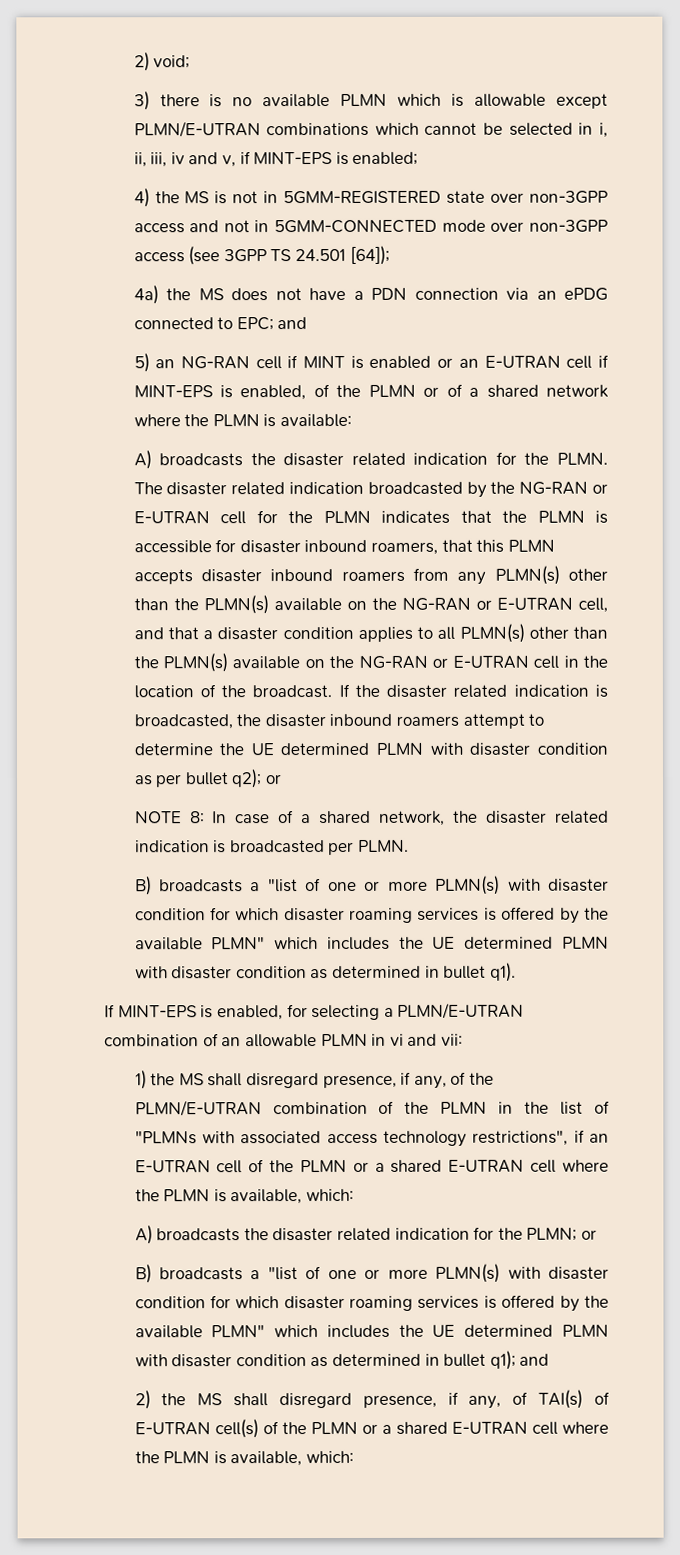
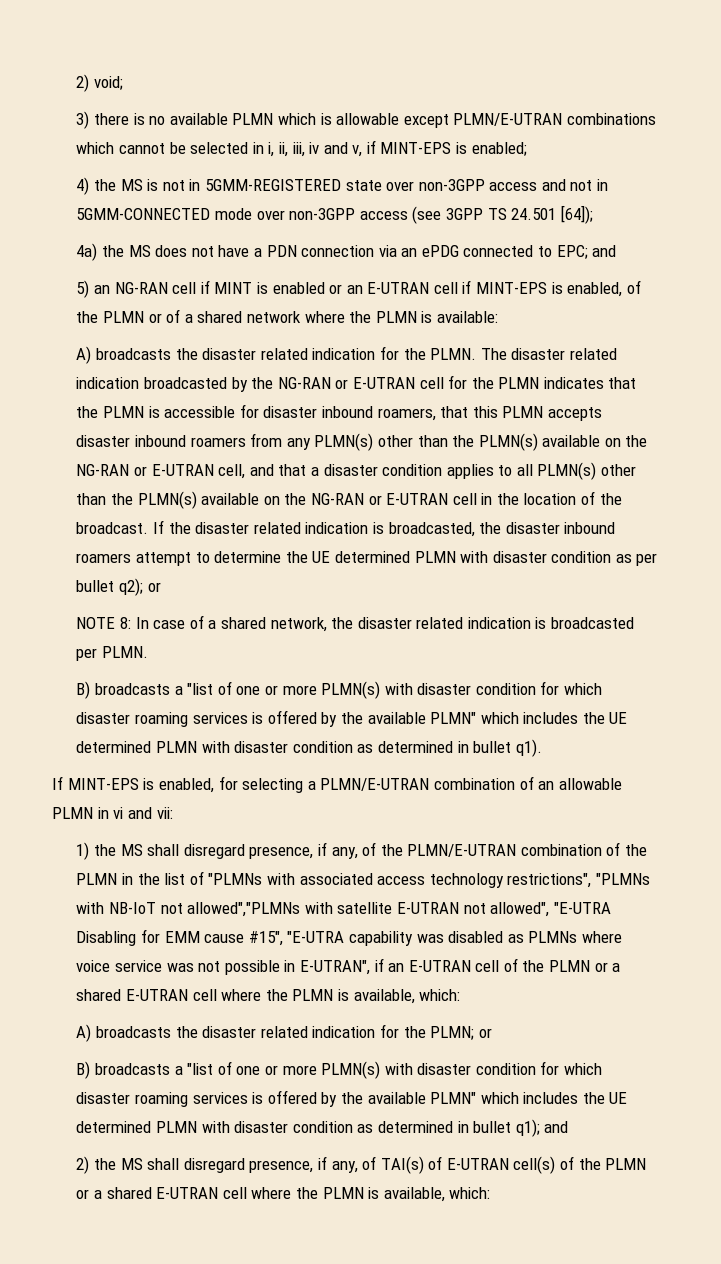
- 1) the MS shall disregard presence, if any, of the PLMN/E-UTRAN combination of the PLMN in the list of "PLMNs with associated access technology restrictions", if an E-UTRAN cell of the PLMN or a shared E-UTRAN cell where the PLMN is available, which:
+ 1) the MS shall disregard presence, if any, of the PLMN/E-UTRAN combination of the PLMN in the list of "PLMNs with associated access technology restrictions", "PLMNs with NB-IoT not allowed","PLMNs with satellite E-UTRAN not allowed", "E-UTRA Disabling for EMM cause #15", "E-UTRA capability was disabled as PLMNs where voice service was not possible in E-UTRAN", if an E-UTRAN cell of the PLMN or a shared E-UTRAN cell where the PLMN is available, which:

